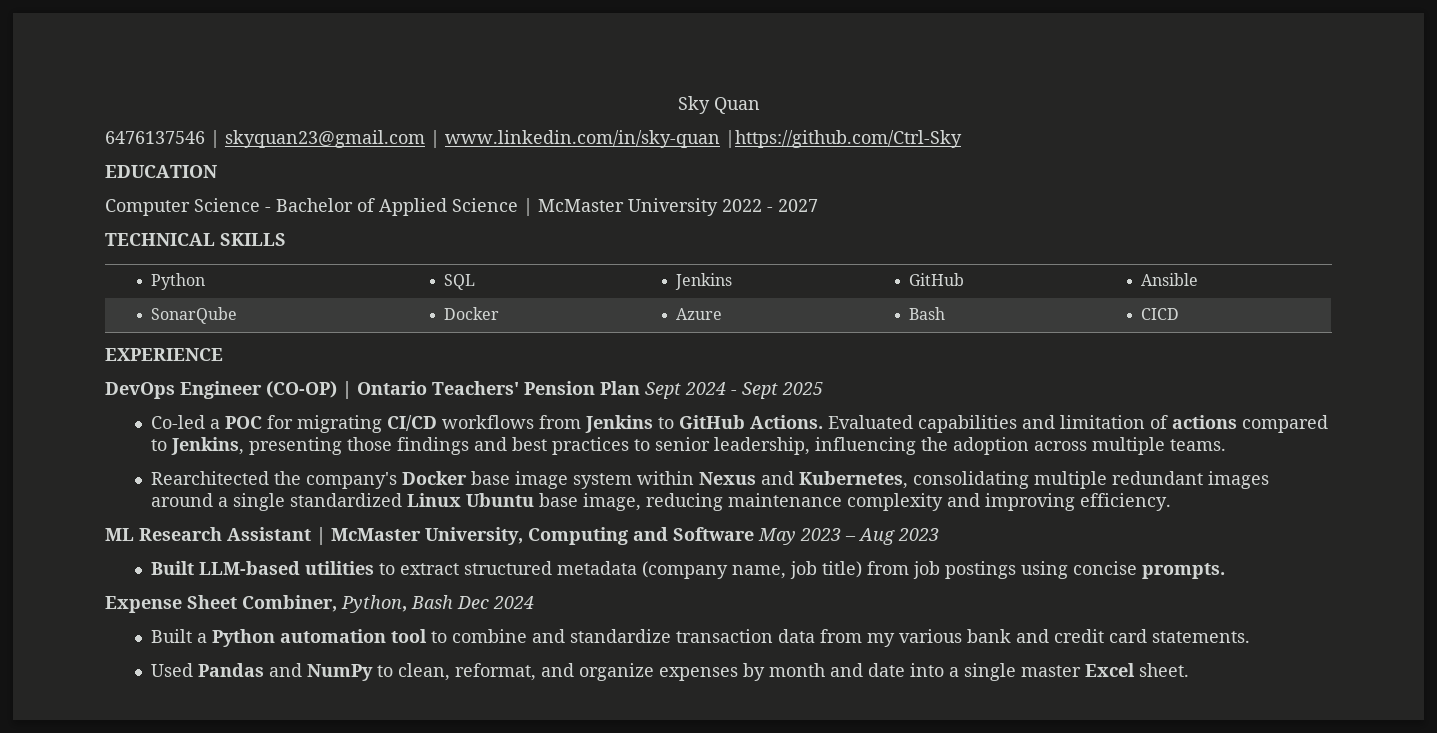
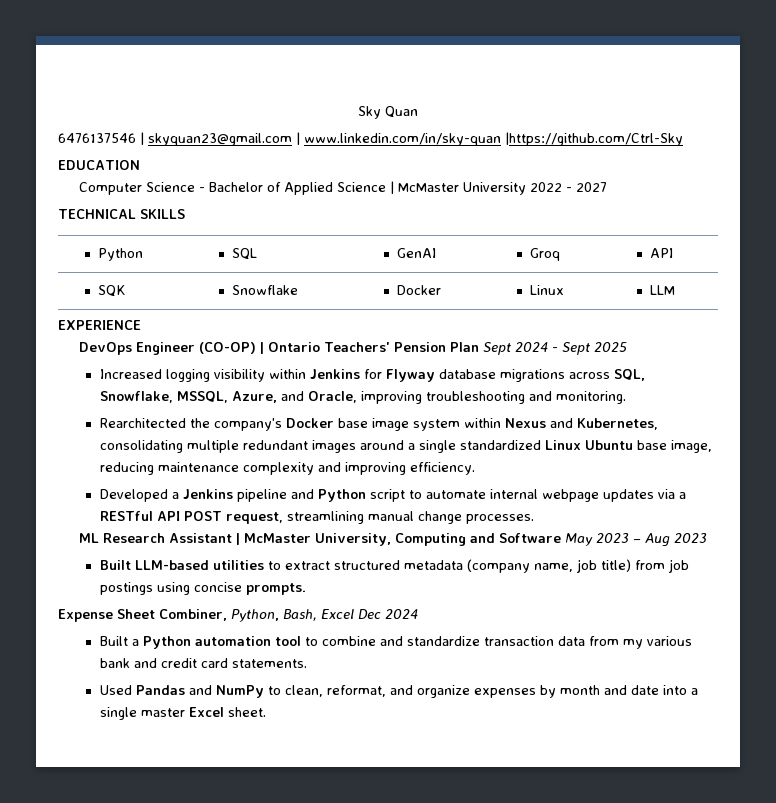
- Python | SQL | Jenkins | GitHub | Ansible
- SonarQube | Docker | Azure | Bash | CICD
+ Python | SQL | GenAI | Groq | API
+ SQK | Snowflake | Docker | Linux | LLM
- Co-led a POC for migrating CI/CD workflows from Jenkins to GitHub Actions. Evaluated capabilities and limitation of actions compared to Jenkins, presenting those findings and best practices to senior leadership, influencing the adoption across multiple teams.
+ Increased logging visibility within Jenkins for Flyway database migrations across SQL, Snowflake, MSSQL, Azure, and Oracle, improving troubleshooting and monitoring.
+ Developed a Jenkins pipeline and Python script to automate internal webpage updates via a RESTful API POST request, streamlining manual change processes.
- Expense Sheet Combiner, Python, Bash Dec 2024
+ Expense Sheet Combiner, Python, Bash, Excel Dec 2024

